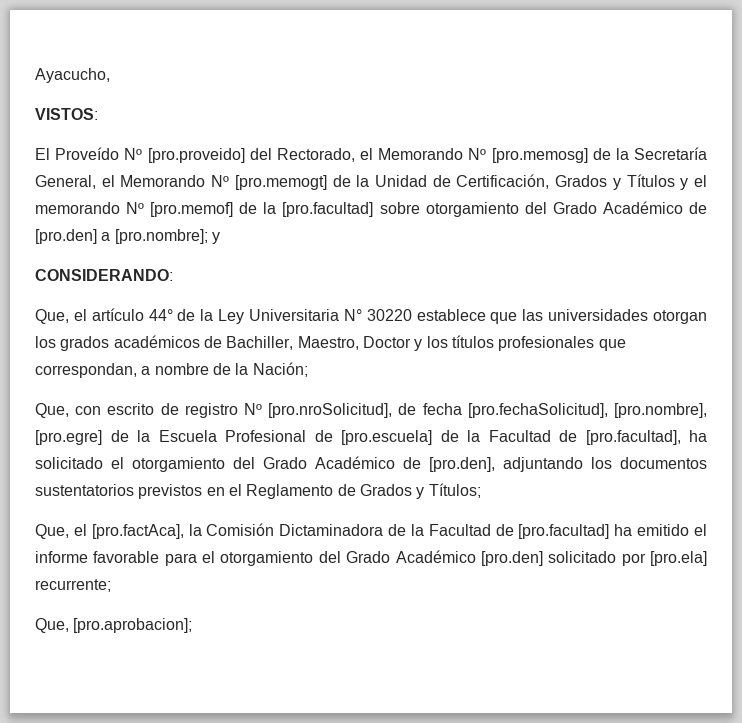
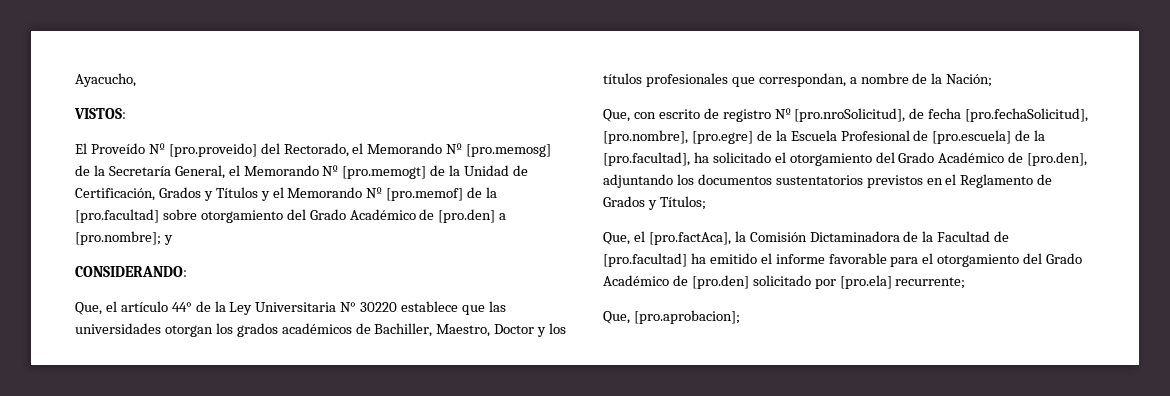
- El Proveído Nº [pro.proveido] del Rectorado, el Memorando Nº [pro.memosg] de la Secretaría General, el Memorando Nº [pro.memogt] de la Unidad de Certificación, Grados y Títulos y el memorando Nº [pro.memof] de la [pro.facultad] sobre otorgamiento del Grado Académico de [pro.den] a [pro.nombre]; y
+ El Proveído Nº [pro.proveido] del Rectorado, el Memorando Nº [pro.memosg] de la Secretaría General, el Memorando Nº [pro.memogt] de la Unidad de Certificación, Grados y Títulos y el Memorando Nº [pro.memof] de la [pro.facultad] sobre otorgamiento del Grado Académico de [pro.den] a [pro.nombre]; y
- Que, con escrito de registro Nº [pro.nroSolicitud], de fecha [pro.fechaSolicitud], [pro.nombre], [pro.egre] de la Escuela Profesional de [pro.escuela] de la Facultad de [pro.facultad], ha solicitado el otorgamiento del Grado Académico de [pro.den], adjuntando los documentos sustentatorios previstos en el Reglamento de Grados y Títulos;
+ Que, con escrito de registro Nº [pro.nroSolicitud], de fecha [pro.fechaSolicitud], [pro.nombre], [pro.egre] de la Escuela Profesional de [pro.escuela] de la [pro.facultad], ha solicitado el otorgamiento del Grado Académico de [pro.den], adjuntando los documentos sustentatorios previstos en el Reglamento de Grados y Títulos;
- Que, el [pro.factAca], la Comisión Dictaminadora de la Facultad de [pro.facultad] ha emitido el informe favorable para el otorgamiento del Grado Académico [pro.den] solicitado por [pro.ela] recurrente;
+ Que, el [pro.factAca], la Comisión Dictaminadora de la Facultad de [pro.facultad] ha emitido el informe favorable para el otorgamiento del Grado Académico de [pro.den] solicitado por [pro.ela] recurrente;

